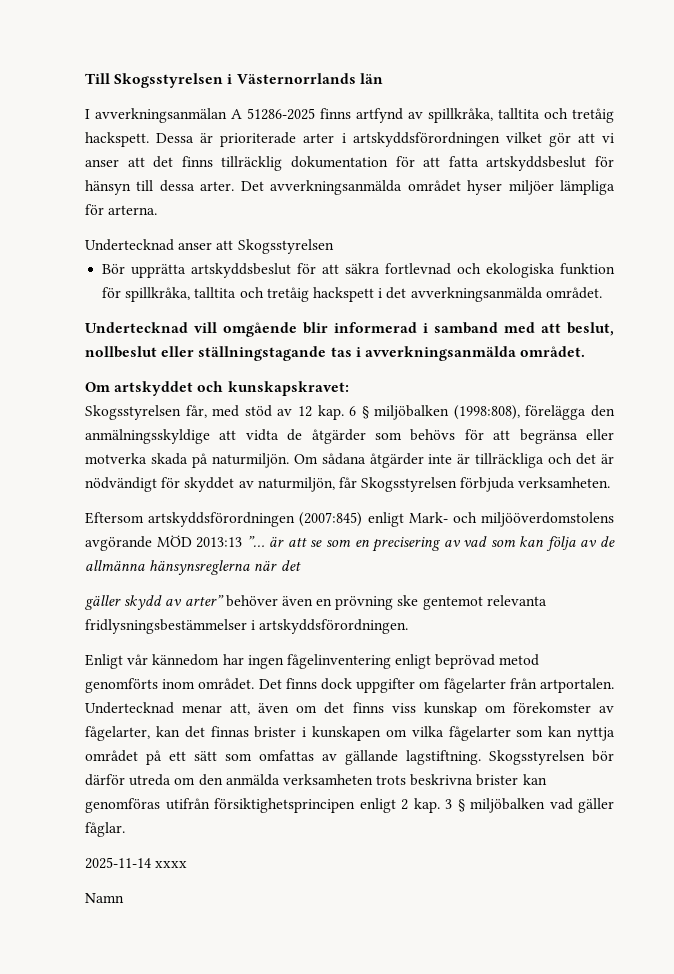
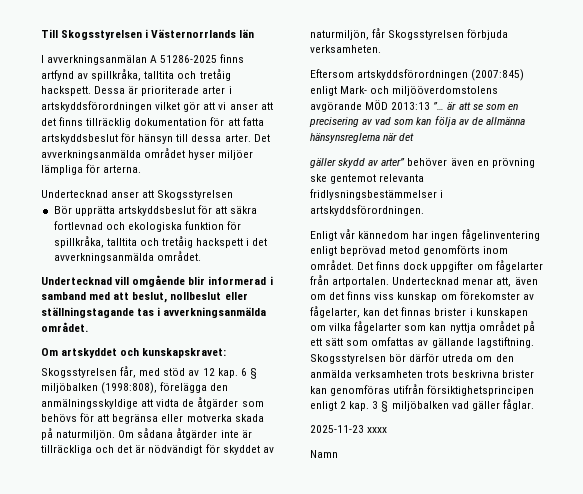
- 2025-11-14 xxxx
+ 2025-11-23 xxxx

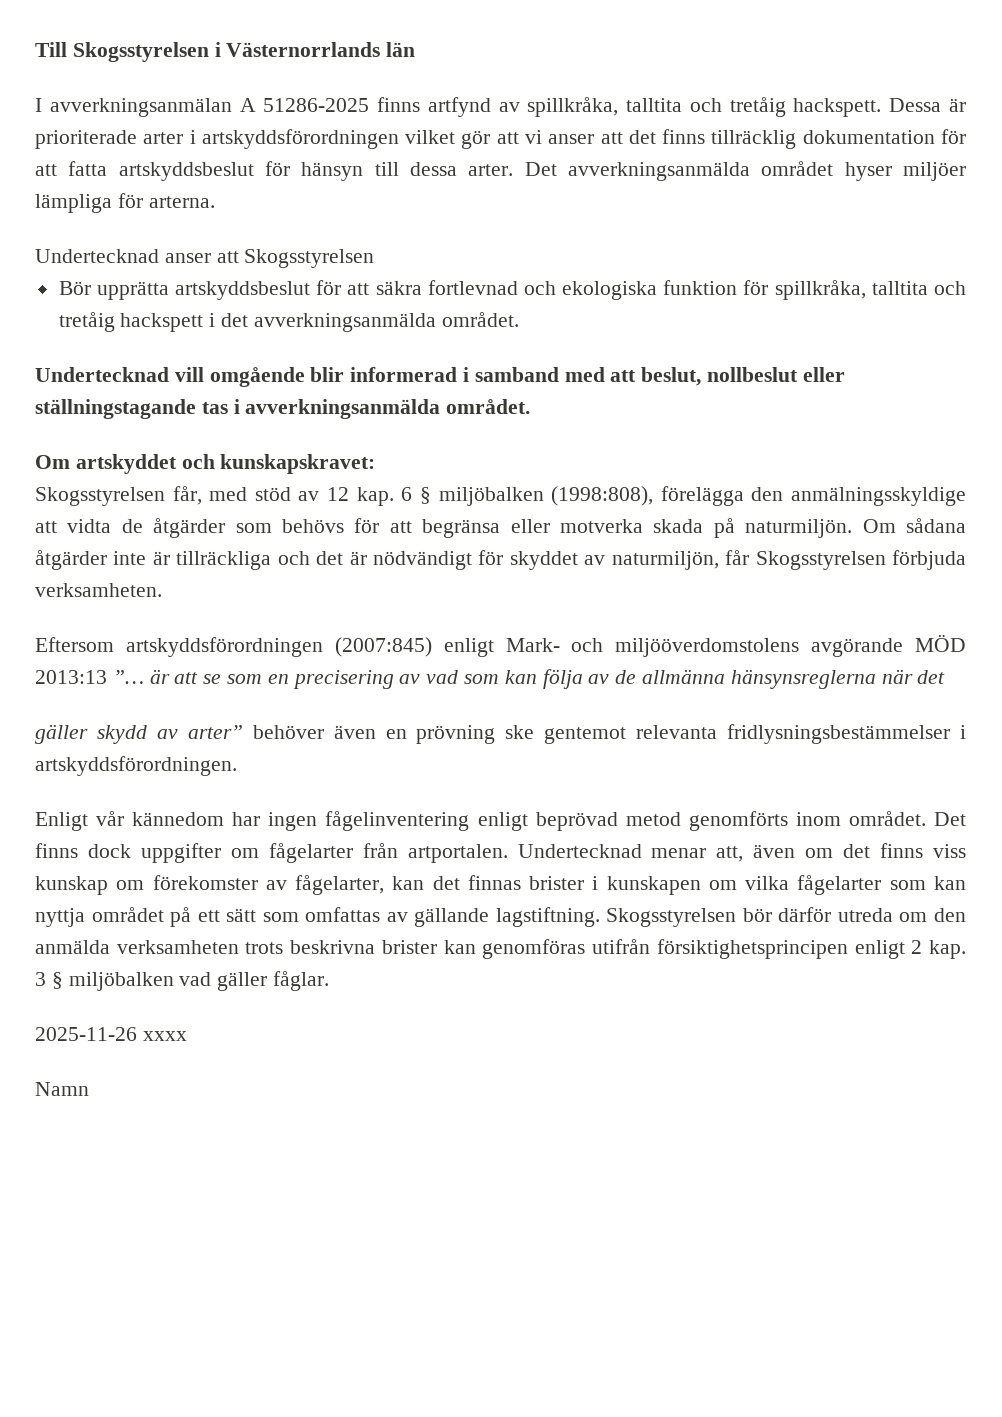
- 2025-11-23 xxxx
+ 2025-11-26 xxxx

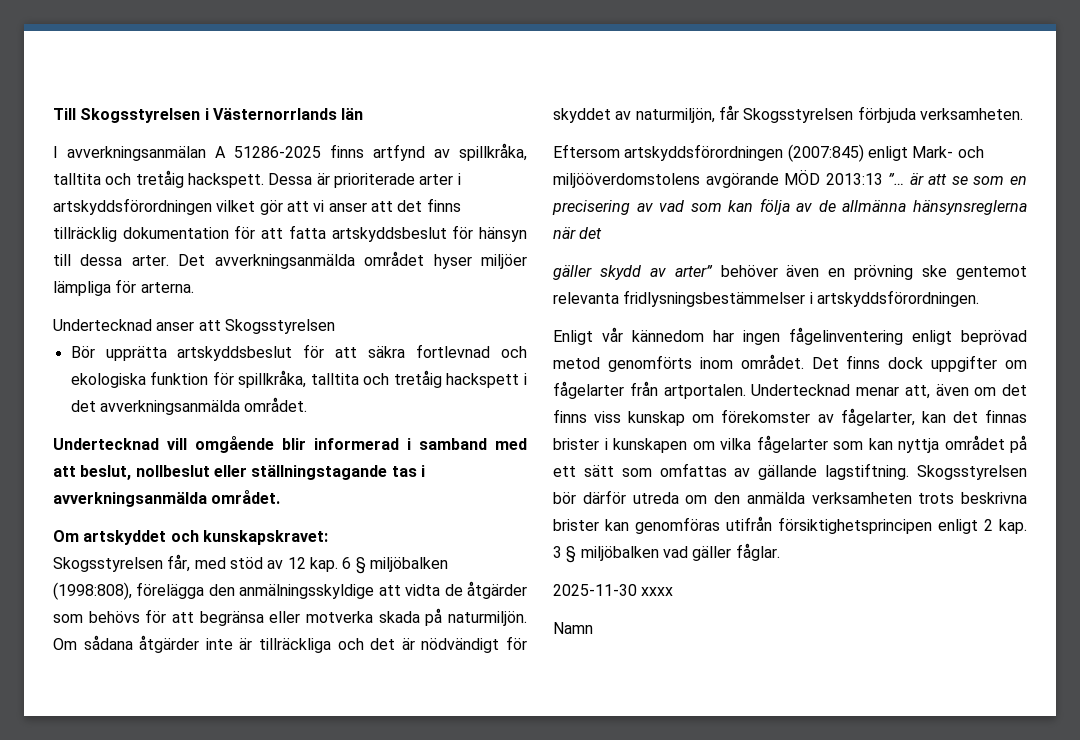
- 2025-11-26 xxxx
+ 2025-11-30 xxxx

